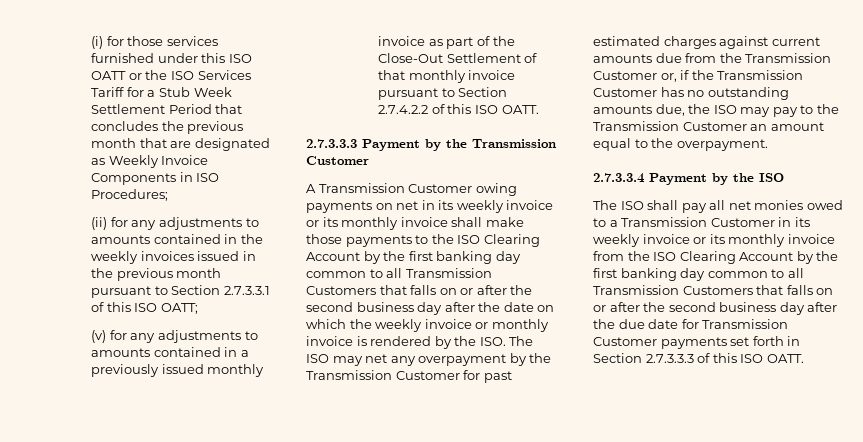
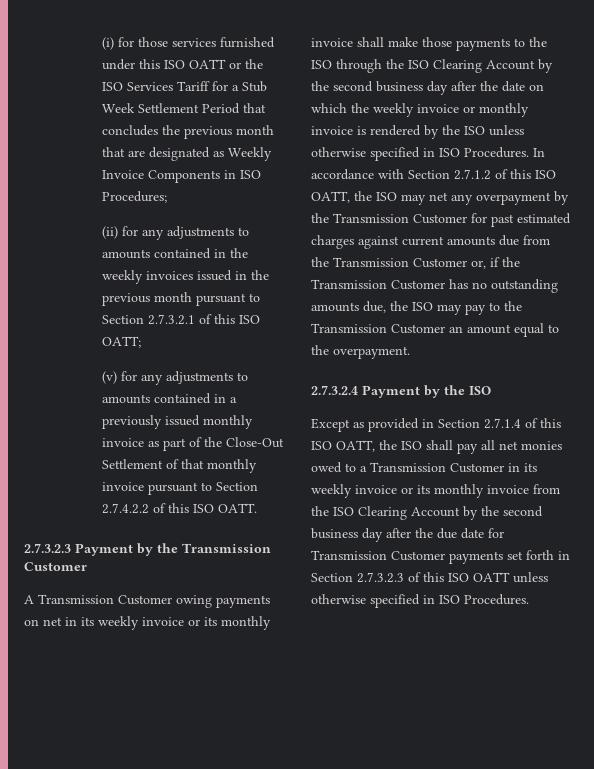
- (ii) for any adjustments to amounts contained in the weekly invoices issued in the previous month pursuant to Section 2.7.3.3.1 of this ISO OATT;
+ (ii) for any adjustments to amounts contained in the weekly invoices issued in the previous month pursuant to Section 2.7.3.2.1 of this ISO OATT;
- 2.7.3.3.3 Payment by the Transmission Customer
+ 2.7.3.2.3 Payment by the Transmission Customer
- A Transmission Customer owing payments on net in its weekly invoice or its monthly invoice shall make those payments to the ISO Clearing Account by the first banking day common to all Transmission Customers that falls on or after the second business day after the date on which the weekly invoice or monthly invoice is rendered by the ISO. The ISO may net any overpayment by the Transmission Customer for past estimated charges against current amounts due from the Transmission Customer or, if the Transmission Customer has no outstanding amounts due, the ISO may pay to the Transmission Customer an amount equal to the overpayment.
+ A Transmission Customer owing payments on net in its weekly invoice or its monthly invoice shall make those payments to the ISO through the ISO Clearing Account by the second business day after the date on which the weekly invoice or monthly invoice is rendered by the ISO unless otherwise specified in ISO Procedures. In accordance with Section 2.7.1.2 of this ISO OATT, the ISO may net any overpayment by the Transmission Customer for past estimated charges against current amounts due from the Transmission Customer or, if the Transmission Customer has no outstanding amounts due, the ISO may pay to the Transmission Customer an amount equal to the overpayment.
- 2.7.3.3.4 Payment by the ISO
+ 2.7.3.2.4 Payment by the ISO
- The ISO shall pay all net monies owed to a Transmission Customer in its weekly invoice or its monthly invoice from the ISO Clearing Account by the first banking day common to all Transmission Customers that falls on or after the second business day after the due date for Transmission Customer payments set forth in Section 2.7.3.3.3 of this ISO OATT.
+ Except as provided in Section 2.7.1.4 of this ISO OATT, the ISO shall pay all net monies owed to a Transmission Customer in its weekly invoice or its monthly invoice from the ISO Clearing Account by the second business day after the due date for Transmission Customer payments set forth in Section 2.7.3.2.3 of this ISO OATT unless otherwise specified in ISO Procedures.

